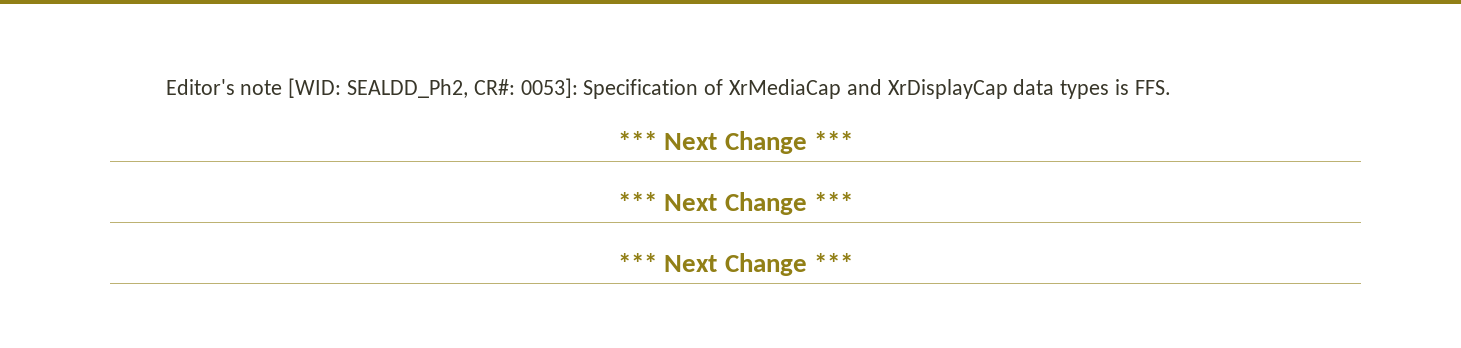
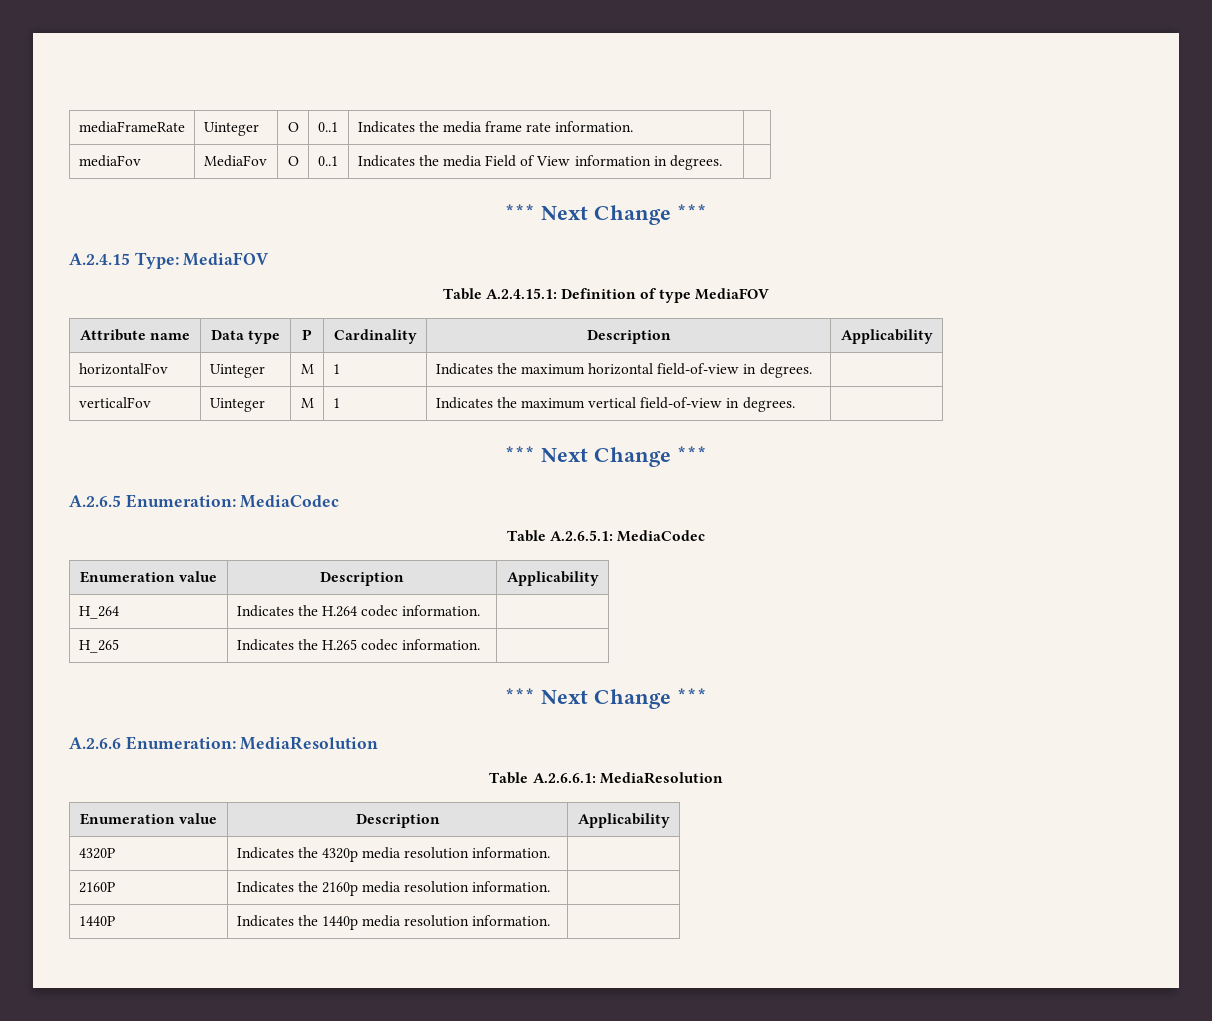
- Editor's note [WID: SEALDD_Ph2, CR#: 0053]: Specification of XrMediaCap and XrDisplayCap data types is FFS.
+ mediaFrameRate | Uinteger | O | 0..1 | Indicates the media frame rate information. |
+ mediaFov | MediaFov | O | 0..1 | Indicates the media Field of View information in degrees. |
  *** Next Change ***
+ A.2.4.15 Type: MediaFOV
+ Table A.2.4.15.1: Definition of type MediaFOV
+ Attribute name | Data type | P | Cardinality | Description | Applicability
+ horizontalFov | Uinteger | M | 1 | Indicates the maximum horizontal field-of-view in degrees. |
+ verticalFov | Uinteger | M | 1 | Indicates the maximum vertical field-of-view in degrees. |
  *** Next Change ***
+ A.2.6.5 Enumeration: MediaCodec
+ Table A.2.6.5.1: MediaCodec
+ Enumeration value | Description | Applicability
+ H_264 | Indicates the H.264 codec information. |
+ H_265 | Indicates the H.265 codec information. |
  *** Next Change ***
+ A.2.6.6 Enumeration: MediaResolution
+ Table A.2.6.6.1: MediaResolution
+ Enumeration value | Description | Applicability
+ 4320P | Indicates the 4320p media resolution information. |
+ 2160P | Indicates the 2160p media resolution information. |
+ 1440P | Indicates the 1440p media resolution information. |

